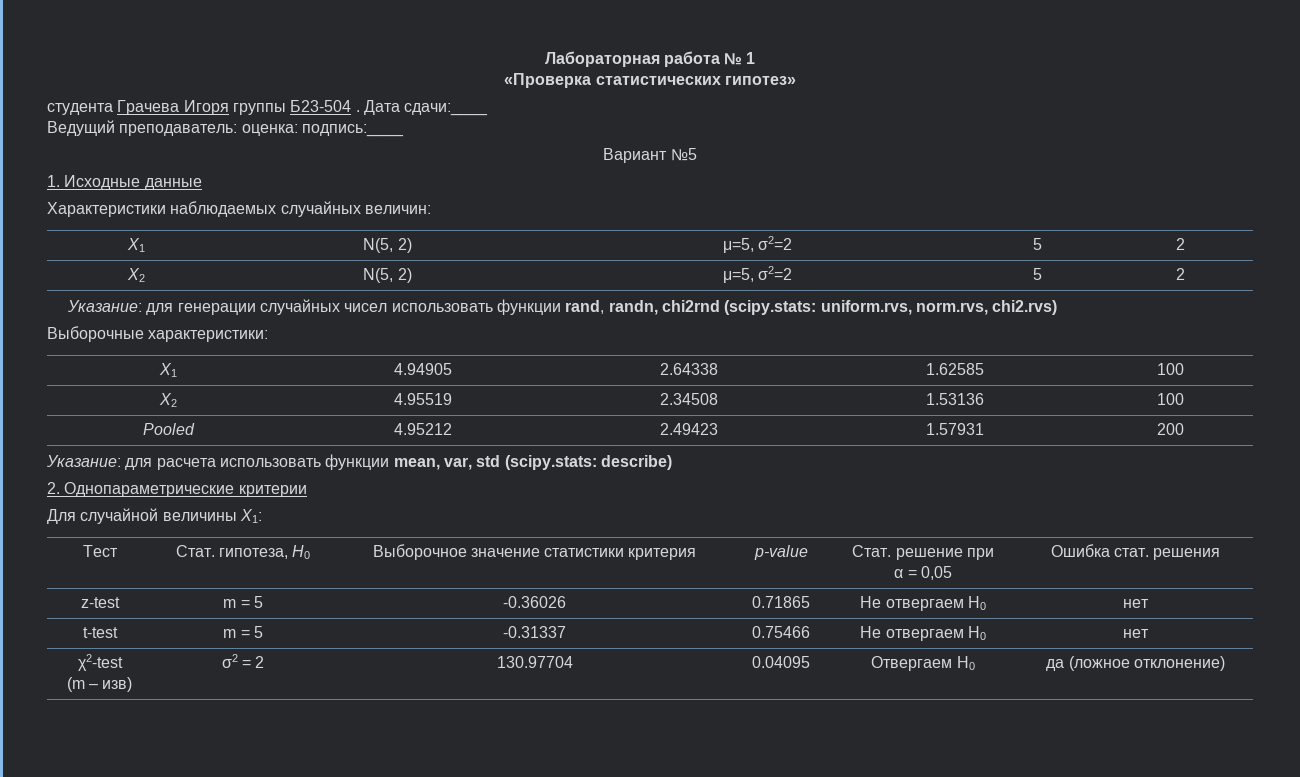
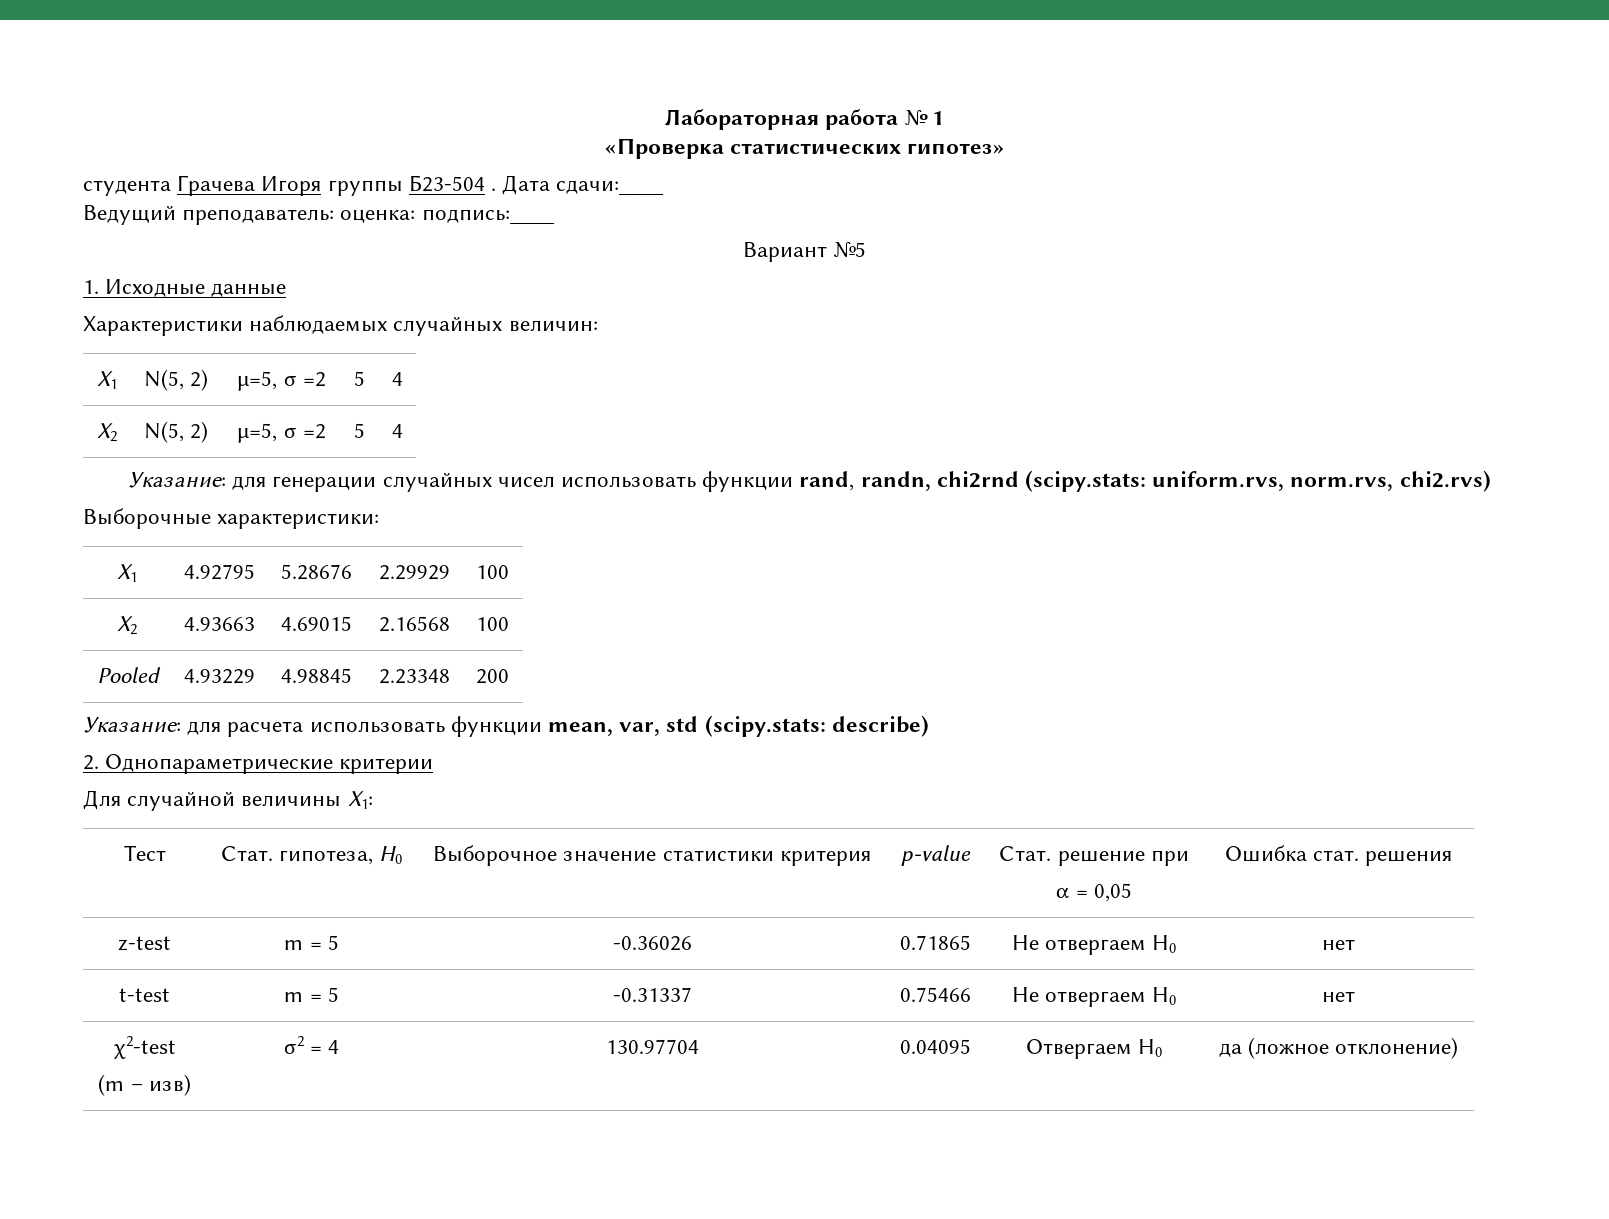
- X1 | N(5, 2) | μ=5, σ2=2 | 5 | 2
+ X1 | N(5, 2) | μ=5, σ =2 | 5 | 4
- X2 | N(5, 2) | μ=5, σ2=2 | 5 | 2
+ X2 | N(5, 2) | μ=5, σ =2 | 5 | 4
- X1 | 4.94905 | 2.64338 | 1.62585 | 100
+ X1 | 4.92795 | 5.28676 | 2.29929 | 100
- X2 | 4.95519 | 2.34508 | 1.53136 | 100
+ X2 | 4.93663 | 4.69015 | 2.16568 | 100
- Pooled | 4.95212 | 2.49423 | 1.57931 | 200
+ Pooled | 4.93229 | 4.98845 | 2.23348 | 200
  χ2-test
- (m – изв) | σ2 = 2 | 130.97704 | 0.04095 | Отвергаем H0 | да (ложное отклонение)
+ (m – изв) | σ2 = 4 | 130.97704 | 0.04095 | Отвергаем H0 | да (ложное отклонение)

